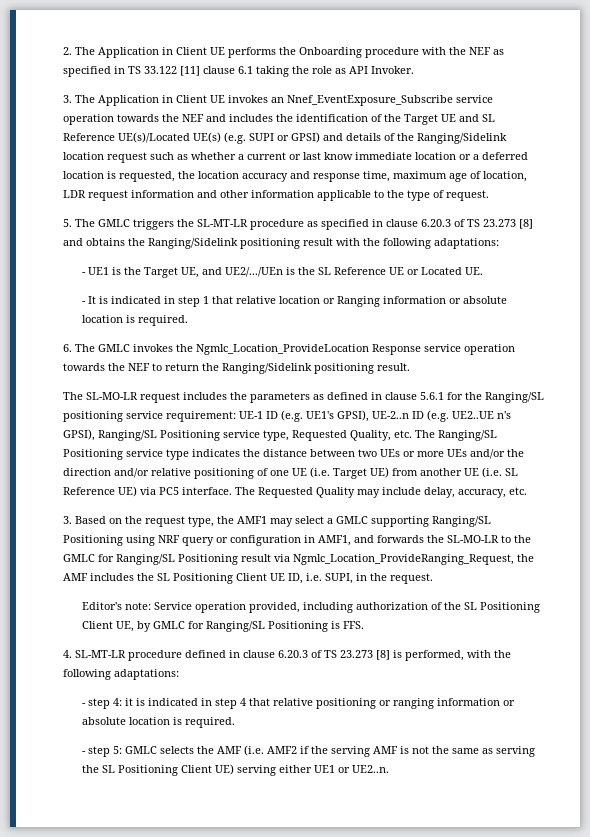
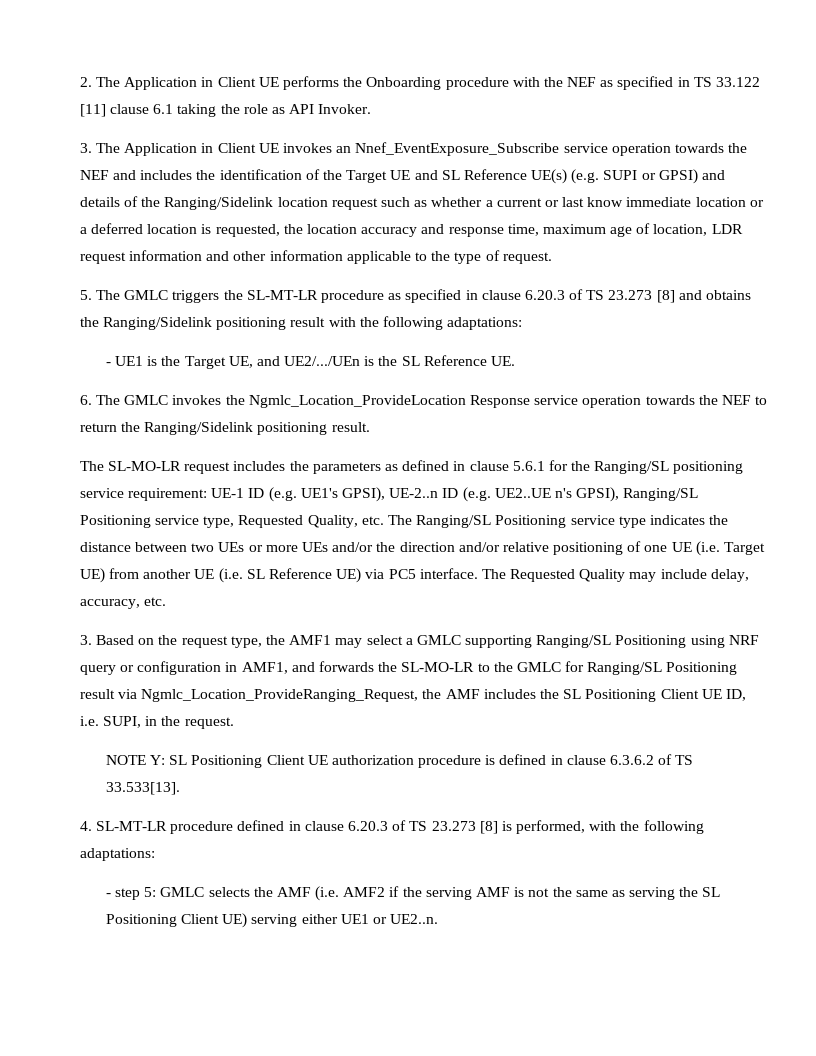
- 3. The Application in Client UE invokes an Nnef_EventExposure_Subscribe service operation towards the NEF and includes the identification of the Target UE and SL Reference UE(s)/Located UE(s) (e.g. SUPI or GPSI) and details of the Ranging/Sidelink location request such as whether a current or last know immediate location or a deferred location is requested, the location accuracy and response time, maximum age of location, LDR request information and other information applicable to the type of request.
+ 3. The Application in Client UE invokes an Nnef_EventExposure_Subscribe service operation towards the NEF and includes the identification of the Target UE and SL Reference UE(s) (e.g. SUPI or GPSI) and details of the Ranging/Sidelink location request such as whether a current or last know immediate location or a deferred location is requested, the location accuracy and response time, maximum age of location, LDR request information and other information applicable to the type of request.
- - UE1 is the Target UE, and UE2/.../UEn is the SL Reference UE or Located UE.
- - It is indicated in step 1 that relative location or Ranging information or absolute location is required.
+ - UE1 is the Target UE, and UE2/.../UEn is the SL Reference UE.
- Editor's note: Service operation provided, including authorization of the SL Positioning Client UE, by GMLC for Ranging/SL Positioning is FFS.
+ NOTE Y: SL Positioning Client UE authorization procedure is defined in clause 6.3.6.2 of TS 33.533[13].
- - step 4: it is indicated in step 4 that relative positioning or ranging information or absolute location is required.

